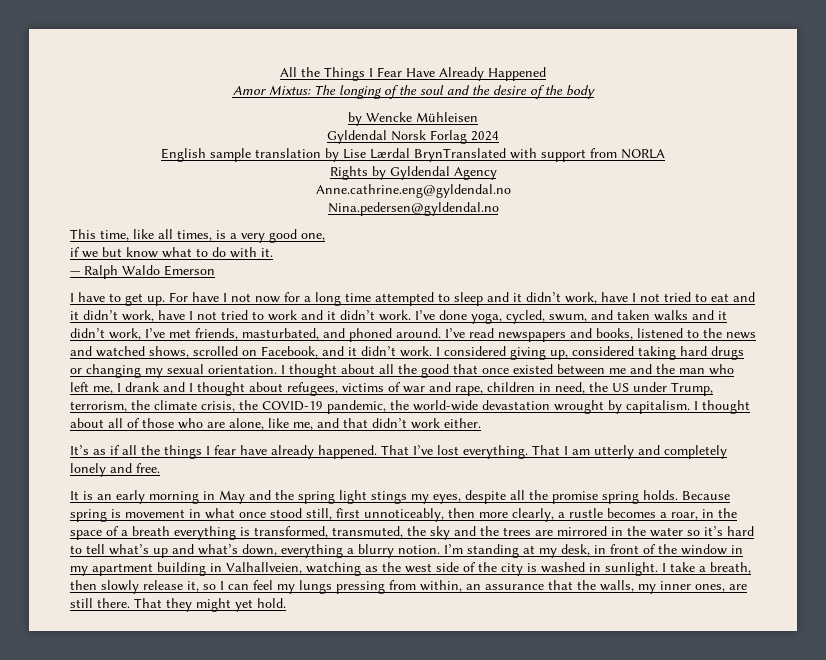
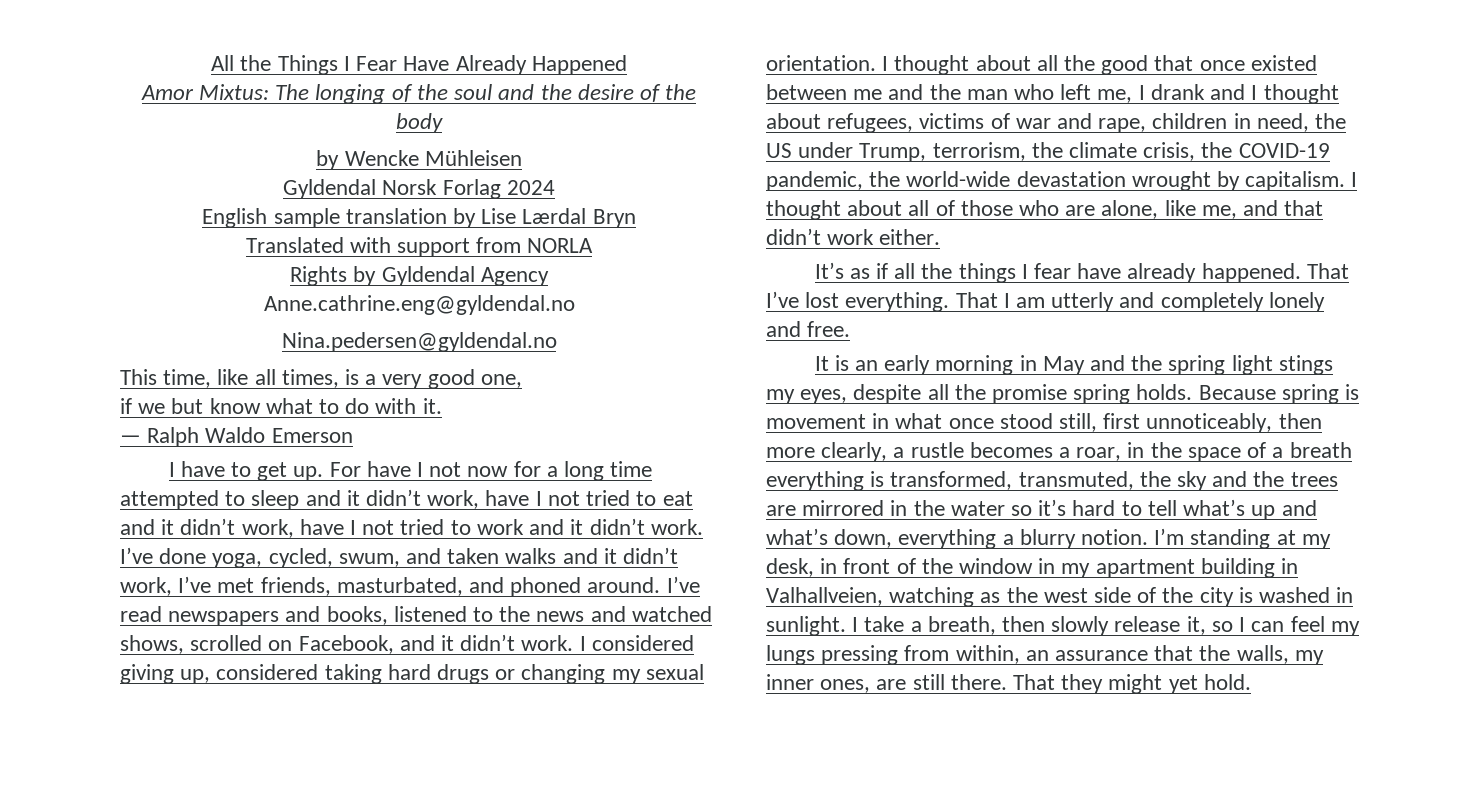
- English sample translation by Lise Lærdal BrynTranslated with support from NORLA
+ English sample translation by Lise Lærdal Bryn
+ Translated with support from NORLA

